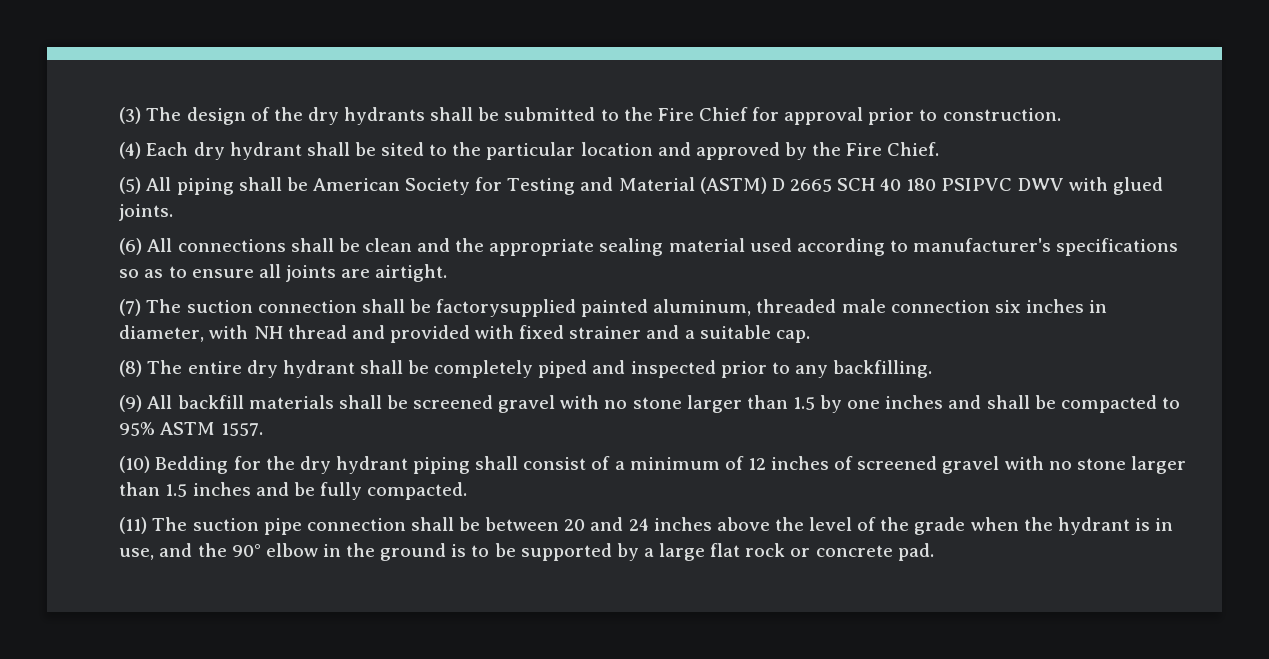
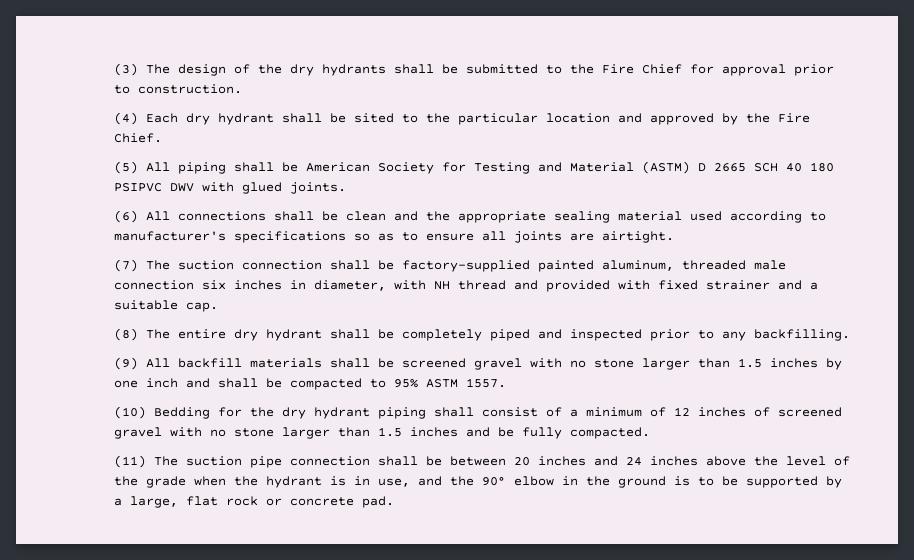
- (7) The suction connection shall be factorysupplied painted aluminum, threaded male connection six inches in diameter, with NH thread and provided with fixed strainer and a suitable cap.
+ (7) The suction connection shall be factory-supplied painted aluminum, threaded male connection six inches in diameter, with NH thread and provided with fixed strainer and a suitable cap.
- (9) All backfill materials shall be screened gravel with no stone larger than 1.5 by one inches and shall be compacted to 95% ASTM 1557.
+ (9) All backfill materials shall be screened gravel with no stone larger than 1.5 inches by one inch and shall be compacted to 95% ASTM 1557.
- (11) The suction pipe connection shall be between 20 and 24 inches above the level of the grade when the hydrant is in use, and the 90° elbow in the ground is to be supported by a large flat rock or concrete pad.
+ (11) The suction pipe connection shall be between 20 inches and 24 inches above the level of the grade when the hydrant is in use, and the 90° elbow in the ground is to be supported by a large, flat rock or concrete pad.

